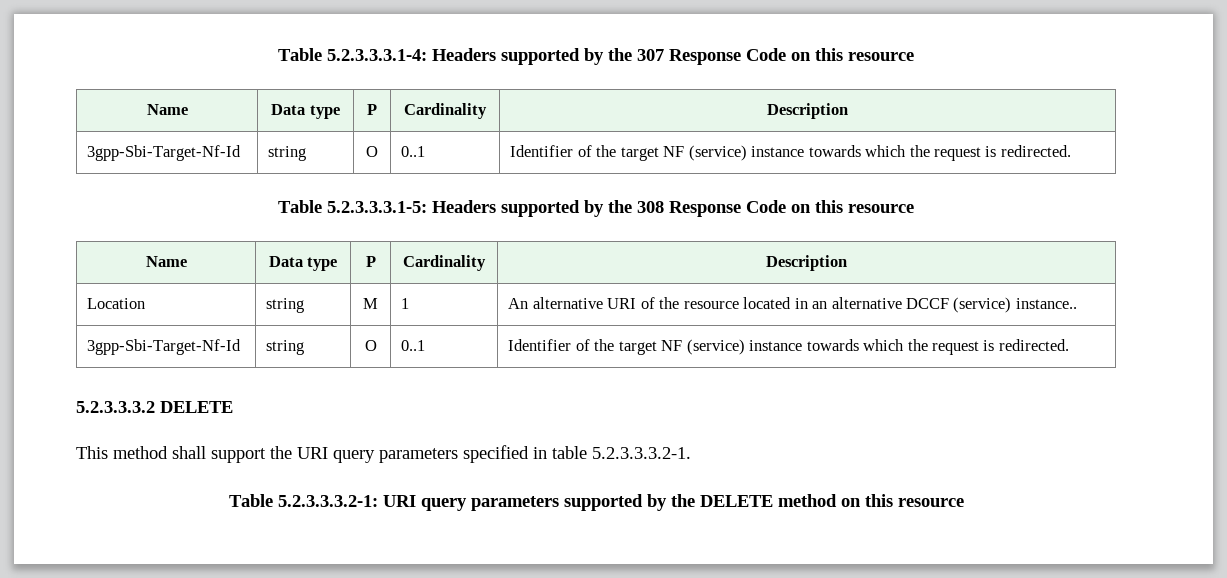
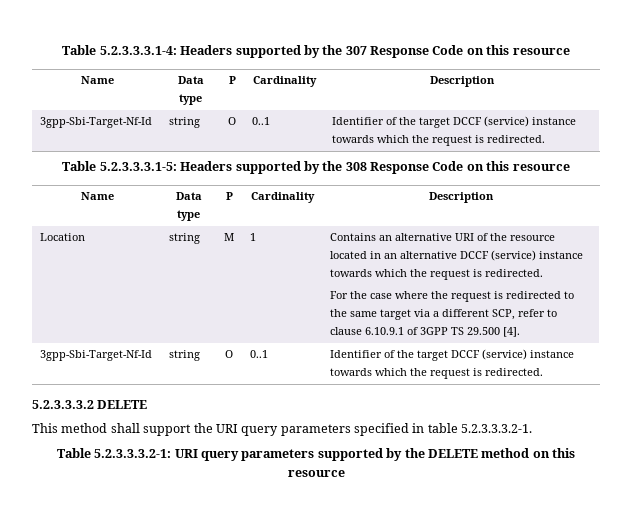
  Table 5.2.3.3.3.1-4: Headers supported by the 307 Response Code on this resource
  Name | Data type | P | Cardinality | Description
- 3gpp-Sbi-Target-Nf-Id | string | O | 0..1 | Identifier of the target NF (service) instance towards which the request is redirected.
+ 3gpp-Sbi-Target-Nf-Id | string | O | 0..1 | Identifier of the target DCCF (service) instance towards which the request is redirected.
- An alternative URI of the resource located in an alternative DCCF (service) instance..
- 3gpp-Sbi-Target-Nf-Id | string | O | 0..1 | Identifier of the target NF (service) instance towards which the request is redirected.
+ Contains an alternative URI of the resource located in an alternative DCCF (service) instance towards which the request is redirected.
+ For the case where the request is redirected to the same target via a different SCP, refer to clause 6.10.9.1 of 3GPP TS 29.500 [4].
+ 3gpp-Sbi-Target-Nf-Id | string | O | 0..1 | Identifier of the target DCCF (service) instance towards which the request is redirected.

